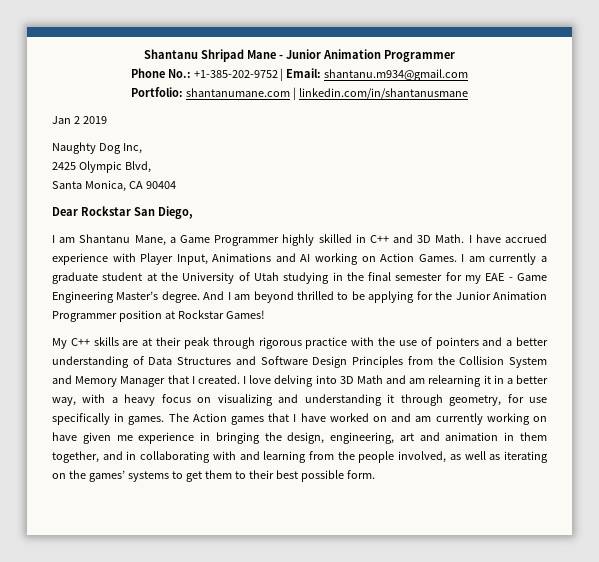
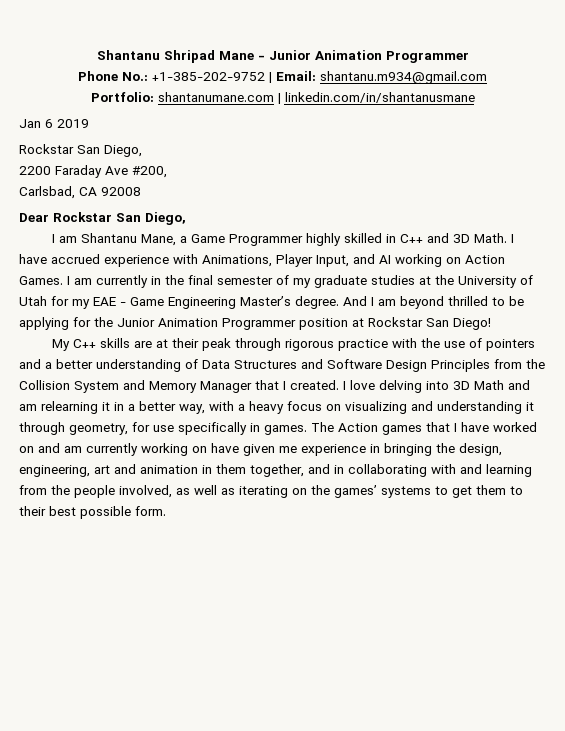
- Jan 2 2019
- Naughty Dog Inc,
- 2425 Olympic Blvd,
- Santa Monica, CA 90404
+ Jan 6 2019
+ Rockstar San Diego,
+ 2200 Faraday Ave #200,
+ Carlsbad, CA 92008
- I have accrued experience with Player Input, Animations and AI working on Action Games.
+ I have accrued experience with Animations, Player Input, and AI working on Action Games.
- I am currently a graduate student at the University of Utah studying in the final semester for my EAE - Game Engineering Master’s degree.
+ I am currently in the final semester of my graduate studies at the University of Utah for my EAE - Game Engineering Master’s degree.
- And I am beyond thrilled to be applying for the Junior Animation Programmer position at Rockstar Games!
+ And I am beyond thrilled to be applying for the Junior Animation Programmer position at Rockstar San Diego!

